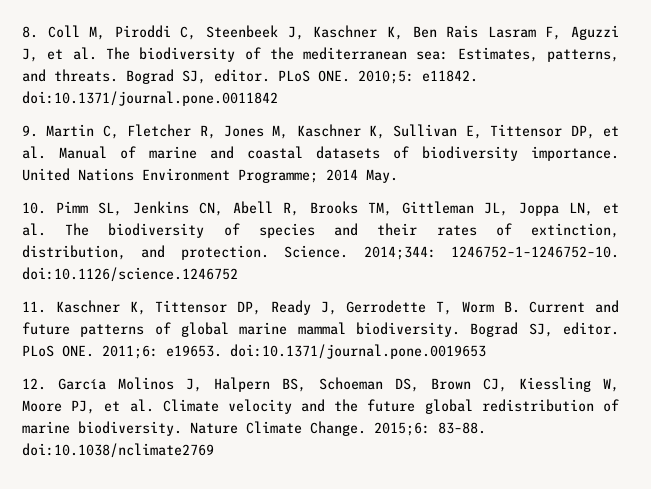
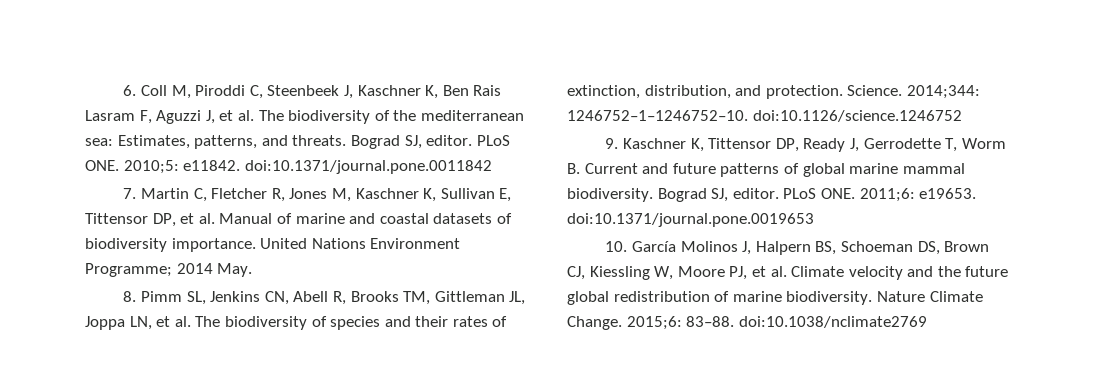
- 8. Coll M, Piroddi C, Steenbeek J, Kaschner K, Ben Rais Lasram F, Aguzzi J, et al. The biodiversity of the mediterranean sea: Estimates, patterns, and threats.
+ 6. Coll M, Piroddi C, Steenbeek J, Kaschner K, Ben Rais Lasram F, Aguzzi J, et al. The biodiversity of the mediterranean sea: Estimates, patterns, and threats.
- 9. Martin C, Fletcher R, Jones M, Kaschner K, Sullivan E, Tittensor DP, et al. Manual of marine and coastal datasets of biodiversity importance.
+ 7. Martin C, Fletcher R, Jones M, Kaschner K, Sullivan E, Tittensor DP, et al. Manual of marine and coastal datasets of biodiversity importance.
- 10. Pimm SL, Jenkins CN, Abell R, Brooks TM, Gittleman JL, Joppa LN, et al. The biodiversity of species and their rates of extinction, distribution, and protection.
+ 8. Pimm SL, Jenkins CN, Abell R, Brooks TM, Gittleman JL, Joppa LN, et al. The biodiversity of species and their rates of extinction, distribution, and protection.
- 11. Kaschner K, Tittensor DP, Ready J, Gerrodette T, Worm B. Current and future patterns of global marine mammal biodiversity.
+ 9. Kaschner K, Tittensor DP, Ready J, Gerrodette T, Worm B. Current and future patterns of global marine mammal biodiversity.
- 12. García Molinos J, Halpern BS, Schoeman DS, Brown CJ, Kiessling W, Moore PJ, et al. Climate velocity and the future global redistribution of marine biodiversity.
+ 10. García Molinos J, Halpern BS, Schoeman DS, Brown CJ, Kiessling W, Moore PJ, et al. Climate velocity and the future global redistribution of marine biodiversity.

